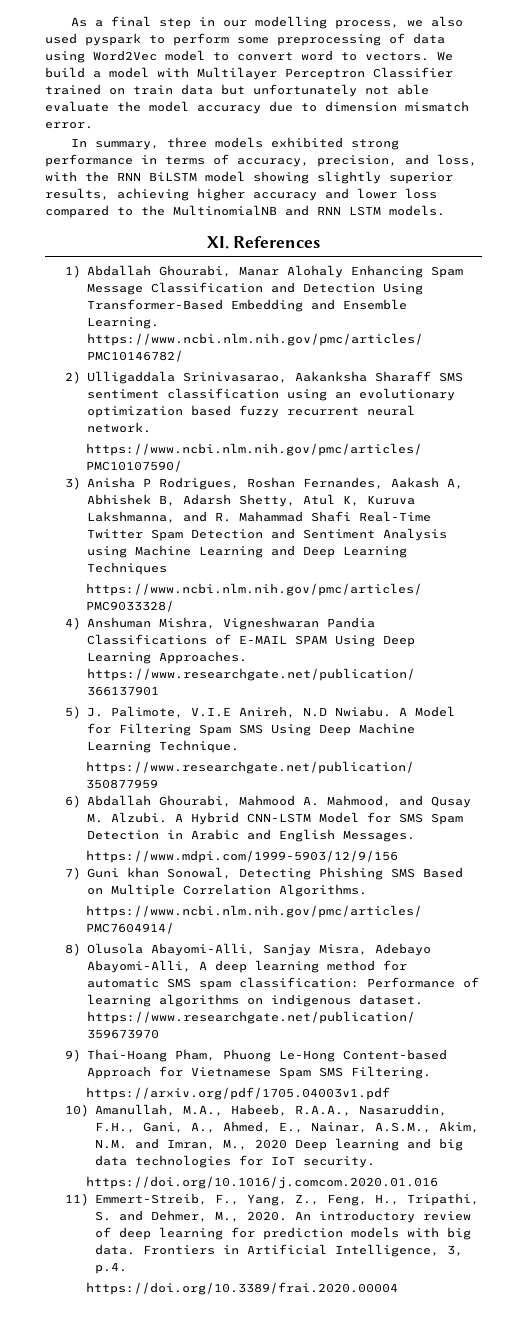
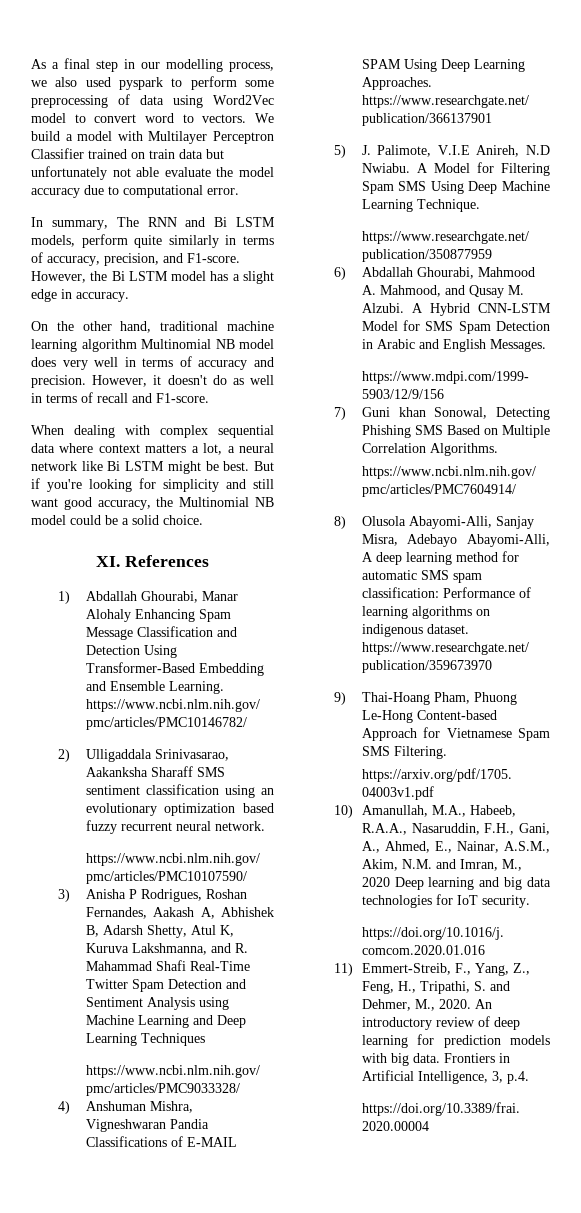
- We build a model with Multilayer Perceptron Classifier trained on train data but unfortunately not able evaluate the model accuracy due to dimension mismatch error.
+ We build a model with Multilayer Perceptron Classifier trained on train data but unfortunately not able evaluate the model accuracy due to computational error.
- In summary, three models exhibited strong performance in terms of accuracy, precision, and loss, with the RNN BiLSTM model showing slightly superior results, achieving higher accuracy and lower loss compared to the MultinomialNB and RNN LSTM models.
+ In summary, The RNN and Bi LSTM models, perform quite similarly in terms of accuracy, precision, and F1-score. However, the Bi LSTM model has a slight edge in accuracy.
+ On the other hand, traditional machine learning algorithm Multinomial NB model does very well in terms of accuracy and precision. However, it doesn't do as well in terms of recall and F1-score.
+ When dealing with complex sequential data where context matters a lot, a neural network like Bi LSTM might be best. But if you're looking for simplicity and still want good accuracy, the Multinomial NB model could be a solid choice.

